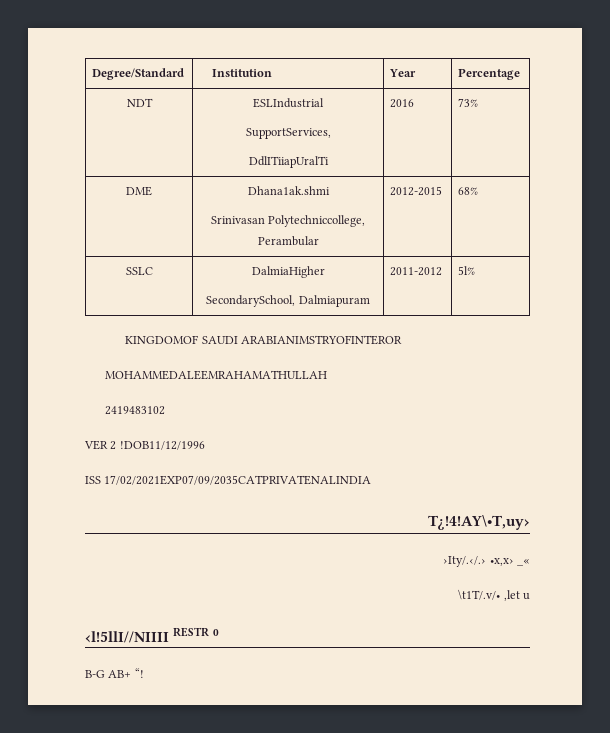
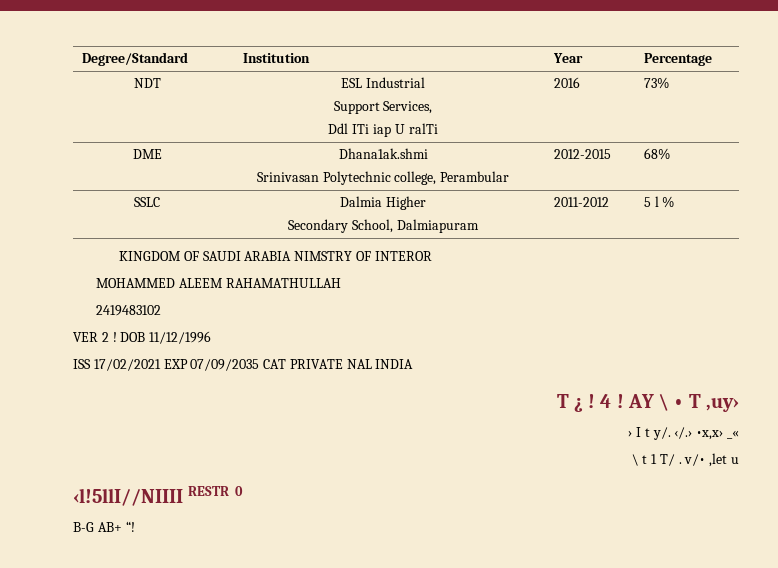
- NDT | ESLIndustrial
- SupportServices,
- DdlITiiapUralTi | 2016 | 73%
+ NDT | ESL Industrial
+ Support Services,
+ Ddl ITi iap U ralTi | 2016 | 73%
  DME | Dhana1ak.shmi
- Srinivasan Polytechniccollege, Perambular | 2012-2015 | 68%
+ Srinivasan Polytechnic college, Perambular | 2012-2015 | 68%
- SSLC | DalmiaHigher
- SecondarySchool, Dalmiapuram | 2011-2012 | 5l%
- KINGDOMOF SAUDI ARABIANIMSTRYOFINTEROR
- MOHAMMEDALEEMRAHAMATHULLAH
+ SSLC | Dalmia Higher
+ Secondary School, Dalmiapuram | 2011-2012 | 5 l %
+ KINGDOM OF SAUDI ARABIA NIMSTRY OF INTEROR
+ MOHAMMED ALEEM RAHAMATHULLAH
  2419483102
- VER 2 !DOB11/12/1996
- ISS 17/02/2021EXP07/09/2035CATPRIVATENALINDIA
- T¿!4!AY\•T,uy›
- ›Ity/.‹/.› •x,x› _«
- \t1T/.v/• ,let u
+ VER 2 ! DOB 11/12/1996
+ ISS 17/02/2021 EXP 07/09/2035 CAT PRIVATE NAL INDIA
+ T ¿ ! 4 ! AY \ • T ,uy›
+ › I t y/. ‹/.› •x,x› _«
+ \ t 1 T/ . v/• ,let u

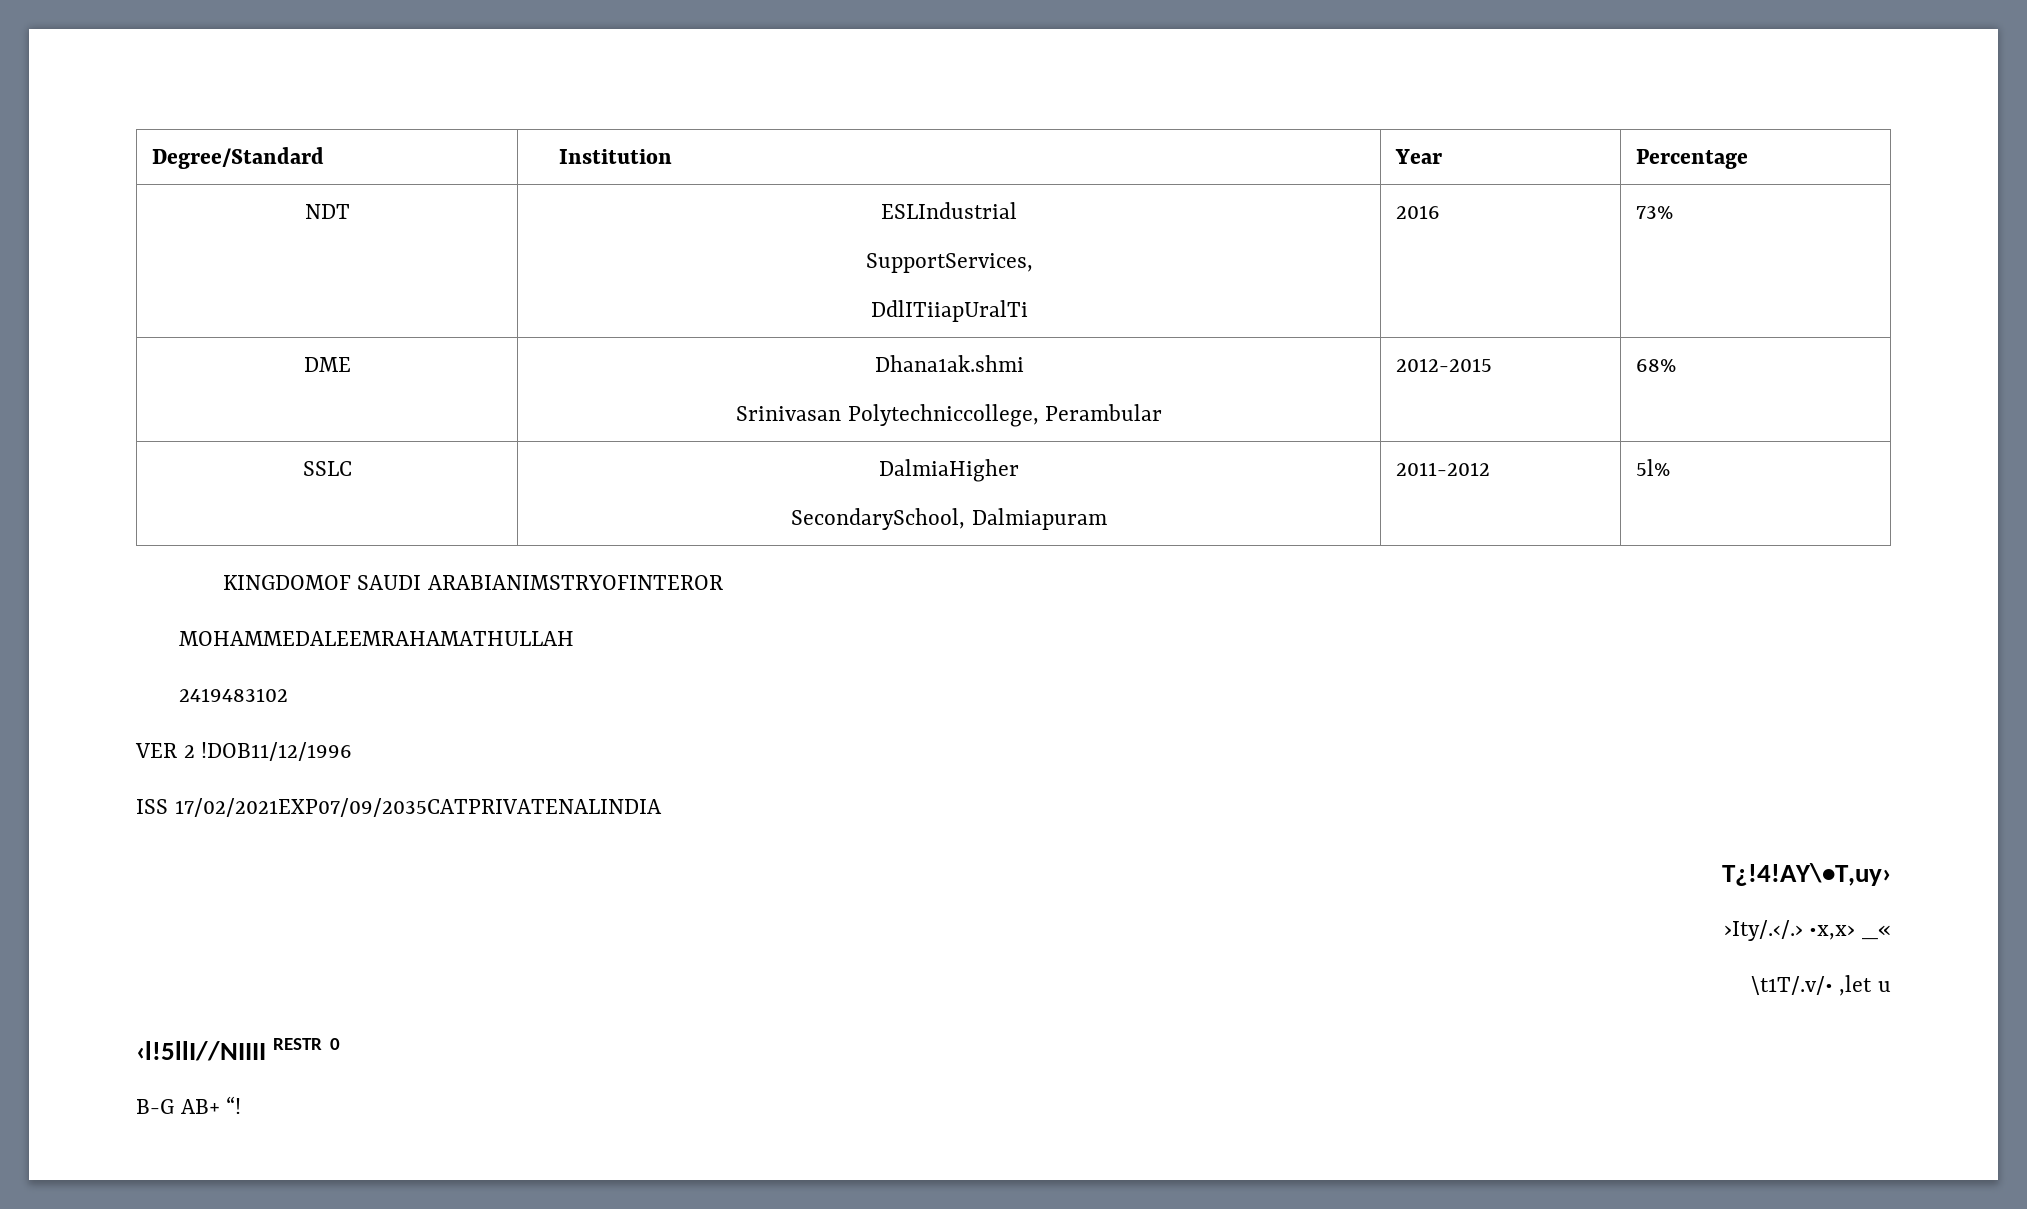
- NDT | ESL Industrial
- Support Services,
- Ddl ITi iap U ralTi | 2016 | 73%
+ NDT | ESLIndustrial
+ SupportServices,
+ DdlITiiapUralTi | 2016 | 73%
  DME | Dhana1ak.shmi
- Srinivasan Polytechnic college, Perambular | 2012-2015 | 68%
+ Srinivasan Polytechniccollege, Perambular | 2012-2015 | 68%
- SSLC | Dalmia Higher
- Secondary School, Dalmiapuram | 2011-2012 | 5 l %
- KINGDOM OF SAUDI ARABIA NIMSTRY OF INTEROR
- MOHAMMED ALEEM RAHAMATHULLAH
+ SSLC | DalmiaHigher
+ SecondarySchool, Dalmiapuram | 2011-2012 | 5l%
+ KINGDOMOF SAUDI ARABIANIMSTRYOFINTEROR
+ MOHAMMEDALEEMRAHAMATHULLAH
  2419483102
- VER 2 ! DOB 11/12/1996
- ISS 17/02/2021 EXP 07/09/2035 CAT PRIVATE NAL INDIA
- T ¿ ! 4 ! AY \ • T ,uy›
- › I t y/. ‹/.› •x,x› _«
- \ t 1 T/ . v/• ,let u
+ VER 2 !DOB11/12/1996
+ ISS 17/02/2021EXP07/09/2035CATPRIVATENALINDIA
+ T¿!4!AY\•T,uy›
+ ›Ity/.‹/.› •x,x› _«
+ \t1T/.v/• ,let u

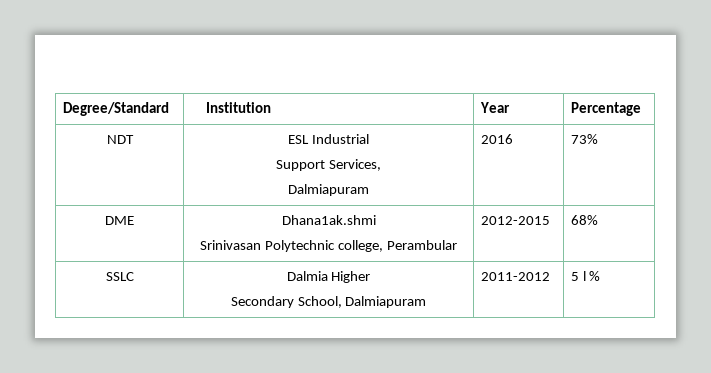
- NDT | ESLIndustrial
- SupportServices,
- DdlITiiapUralTi | 2016 | 73%
+ NDT | ESL Industrial
+ Support Services,
+ Dalmiapuram | 2016 | 73%
  DME | Dhana1ak.shmi
- Srinivasan Polytechniccollege, Perambular | 2012-2015 | 68%
+ Srinivasan Polytechnic college, Perambular | 2012-2015 | 68%
- SSLC | DalmiaHigher
- SecondarySchool, Dalmiapuram | 2011-2012 | 5l%
- KINGDOMOF SAUDI ARABIANIMSTRYOFINTEROR
- MOHAMMEDALEEMRAHAMATHULLAH
- 2419483102
- VER 2 !DOB11/12/1996
- ISS 17/02/2021EXP07/09/2035CATPRIVATENALINDIA
- T¿!4!AY\•T,uy›
- ›Ity/.‹/.› •x,x› _«
- \t1T/.v/• ,let u
- ‹l!5llI//NIIII RESTR 0
- B-G AB+ “!
+ SSLC | Dalmia Higher
+ Secondary School, Dalmiapuram | 2011-2012 | 5 l %

